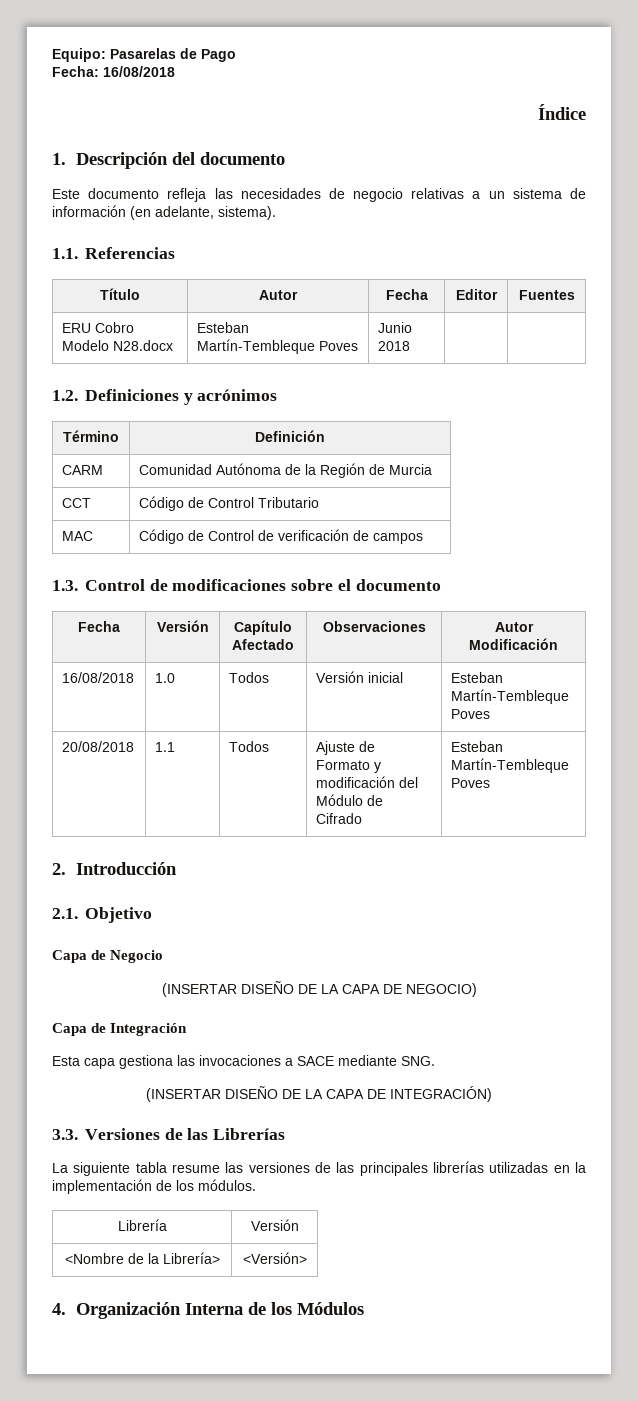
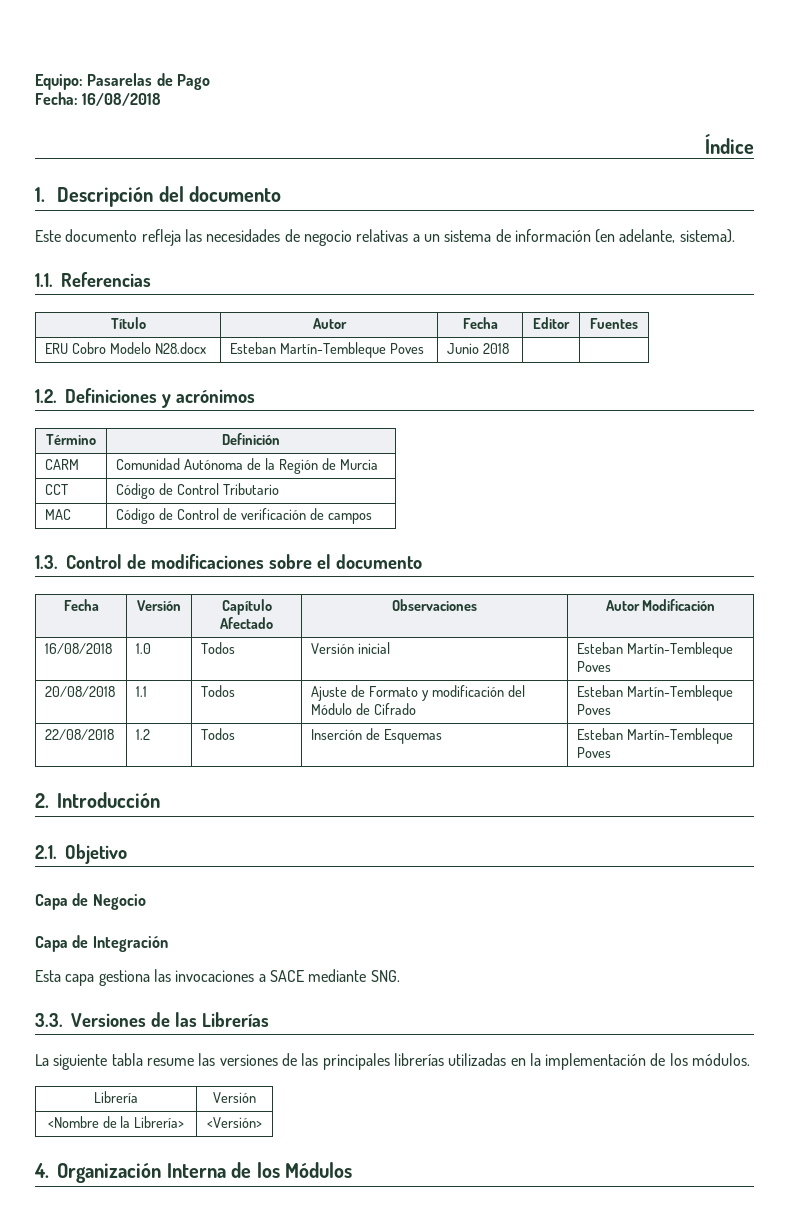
+ 22/08/2018 | 1.2 | Todos | Inserción de Esquemas | Esteban Martín-Tembleque Poves
- (INSERTAR DISEÑO DE LA CAPA DE NEGOCIO)
- (INSERTAR DISEÑO DE LA CAPA DE INTEGRACIÓN)

